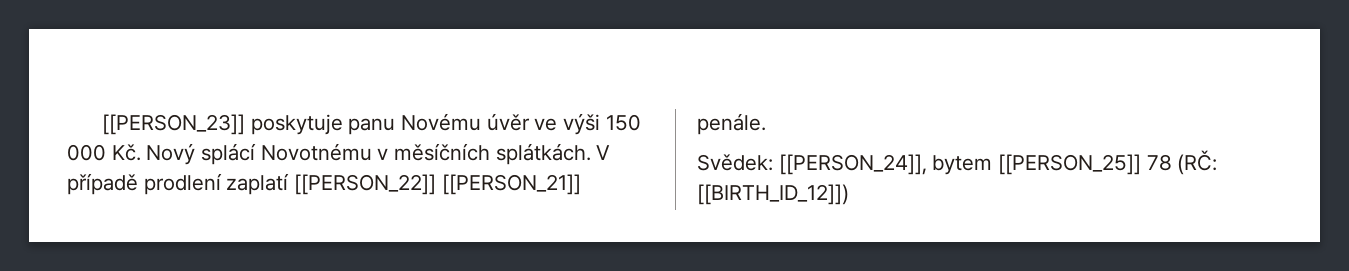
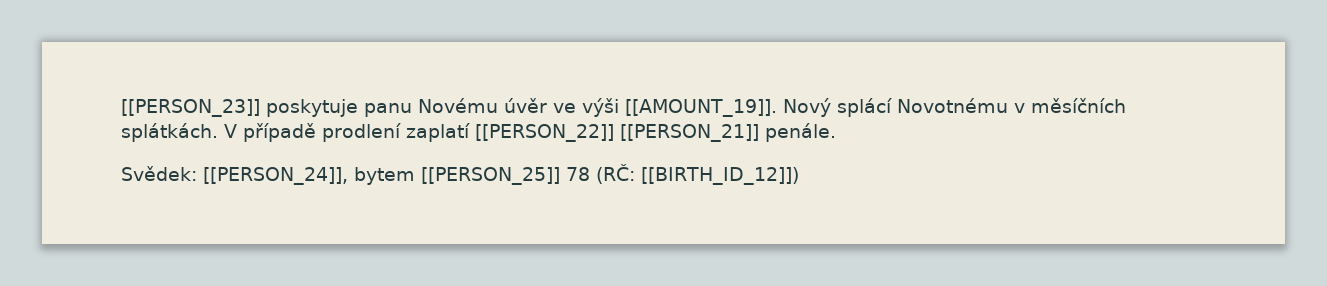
- [[PERSON_23]] poskytuje panu Novému úvěr ve výši 150 000 Kč. Nový splácí Novotnému v měsíčních splátkách.
+ [[PERSON_23]] poskytuje panu Novému úvěr ve výši [[AMOUNT_19]]. Nový splácí Novotnému v měsíčních splátkách.

